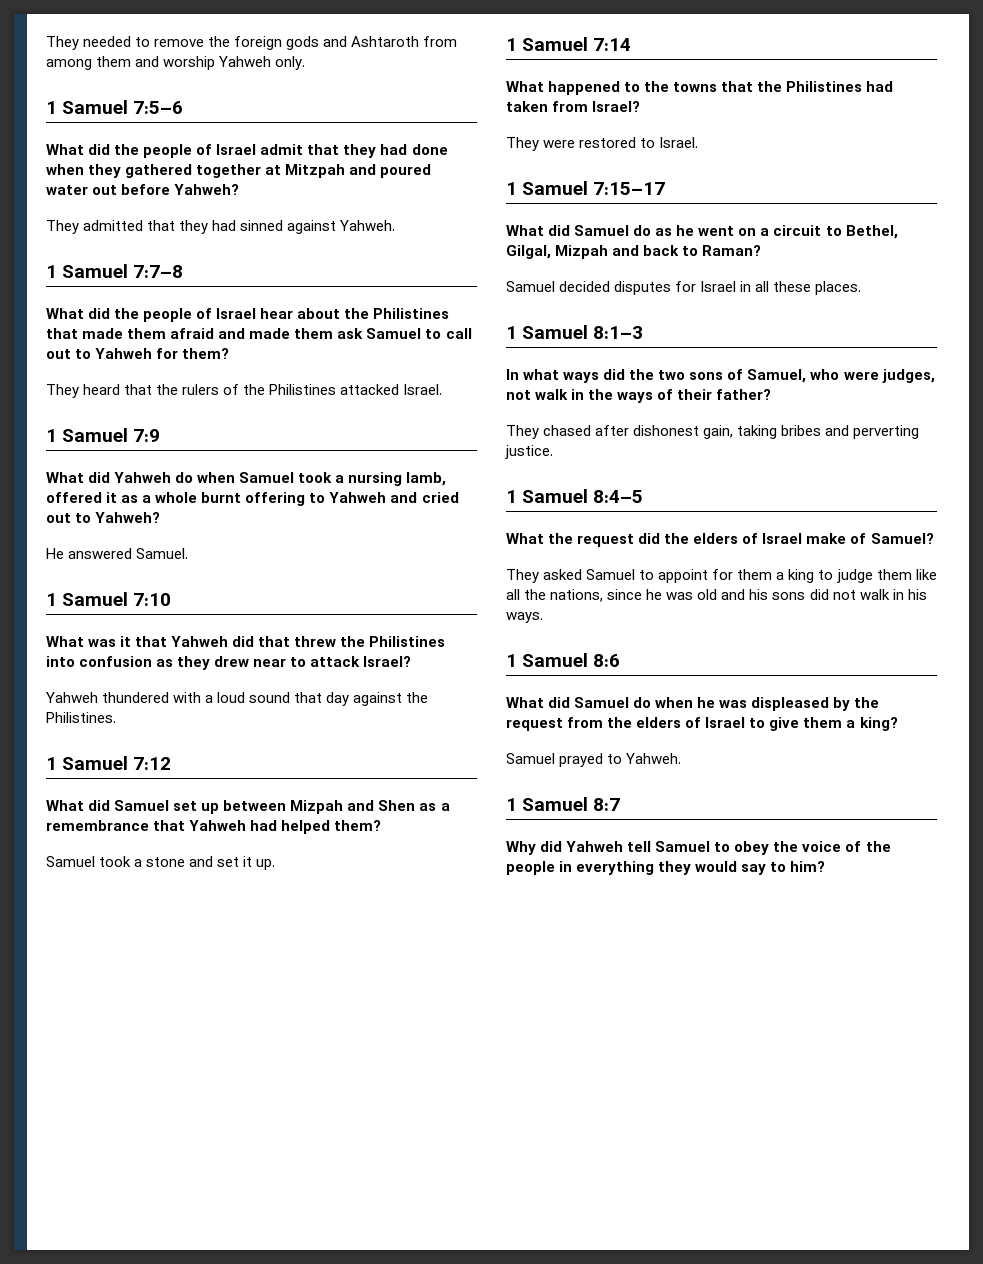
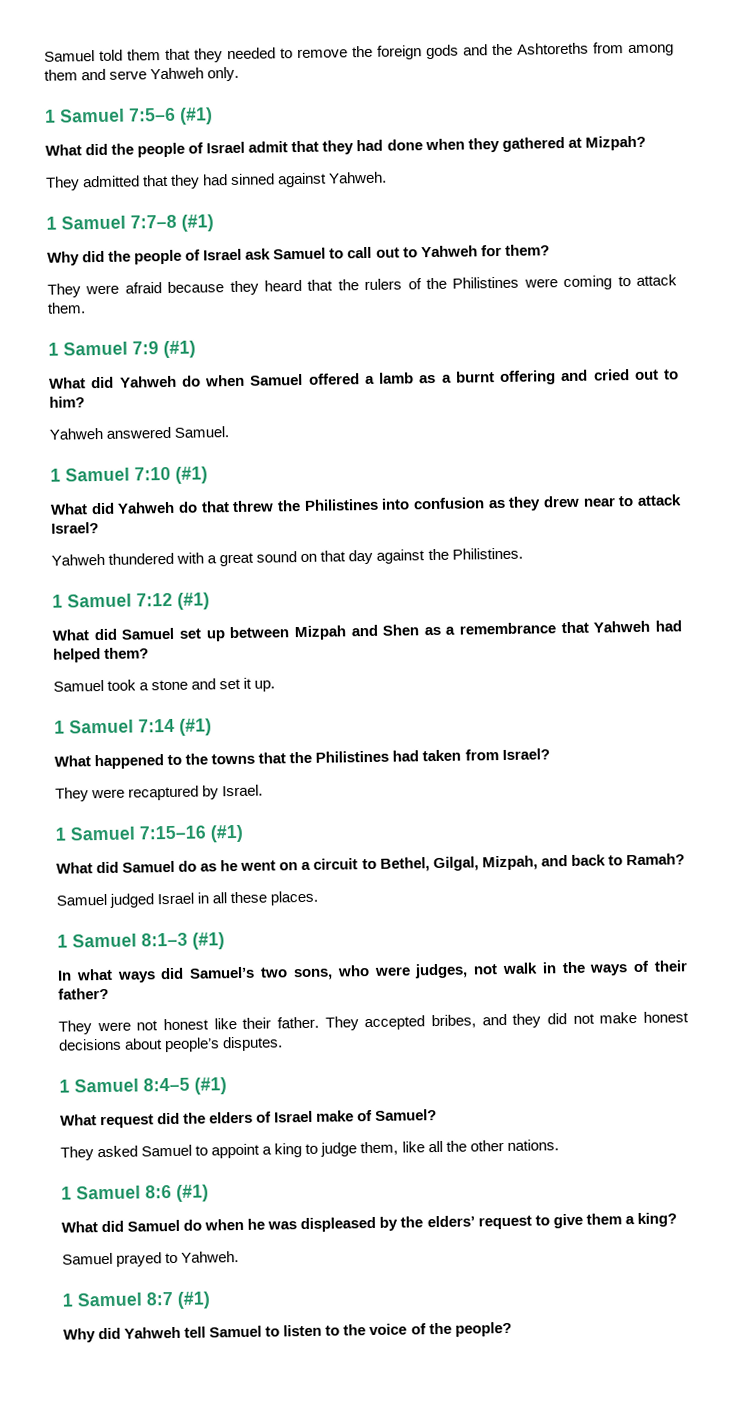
- They needed to remove the foreign gods and Ashtaroth from among them and worship Yahweh only.
+ Samuel told them that they needed to remove the foreign gods and the Ashtoreths from among them and serve Yahweh only.
- 1 Samuel 7:5–6
+ 1 Samuel 7:5–6 (#1)
- What did the people of Israel admit that they had done when they gathered together at Mitzpah and poured water out before Yahweh?
+ What did the people of Israel admit that they had done when they gathered at Mizpah?
- 1 Samuel 7:7–8
- What did the people of Israel hear about the Philistines that made them afraid and made them ask Samuel to call out to Yahweh for them?
+ 1 Samuel 7:7–8 (#1)
+ Why did the people of Israel ask Samuel to call out to Yahweh for them?
- They heard that the rulers of the Philistines attacked Israel.
+ They were afraid because they heard that the rulers of the Philistines were coming to attack them.
- 1 Samuel 7:9
+ 1 Samuel 7:9 (#1)
- What did Yahweh do when Samuel took a nursing lamb, offered it as a whole burnt offering to Yahweh and cried out to Yahweh?
- He answered Samuel.
+ What did Yahweh do when Samuel offered a lamb as a burnt offering and cried out to him?
+ Yahweh answered Samuel.
- 1 Samuel 7:10
- What was it that Yahweh did that threw the Philistines into confusion as they drew near to attack Israel?
+ 1 Samuel 7:10 (#1)
+ What did Yahweh do that threw the Philistines into confusion as they drew near to attack Israel?
- Yahweh thundered with a loud sound that day against the Philistines.
+ Yahweh thundered with a great sound on that day against the Philistines.
- 1 Samuel 7:12
+ 1 Samuel 7:12 (#1)
- 1 Samuel 7:14
+ 1 Samuel 7:14 (#1)
- They were restored to Israel.
- 1 Samuel 7:15–17
+ They were recaptured by Israel.
+ 1 Samuel 7:15–16 (#1)
- What did Samuel do as he went on a circuit to Bethel, Gilgal, Mizpah and back to Raman?
- Samuel decided disputes for Israel in all these places.
+ What did Samuel do as he went on a circuit to Bethel, Gilgal, Mizpah, and back to Ramah?
+ Samuel judged Israel in all these places.
- 1 Samuel 8:1–3
+ 1 Samuel 8:1–3 (#1)
- In what ways did the two sons of Samuel, who were judges, not walk in the ways of their father?
+ In what ways did Samuel’s two sons, who were judges, not walk in the ways of their father?
- They chased after dishonest gain, taking bribes and perverting justice.
+ They were not honest like their father. They accepted bribes, and they did not make honest decisions about people’s disputes.
- 1 Samuel 8:4–5
- What the request did the elders of Israel make of Samuel?
+ 1 Samuel 8:4–5 (#1)
+ What request did the elders of Israel make of Samuel?
- They asked Samuel to appoint for them a king to judge them like all the nations, since he was old and his sons did not walk in his ways.
+ They asked Samuel to appoint a king to judge them, like all the other nations.
- 1 Samuel 8:6
+ 1 Samuel 8:6 (#1)
- What did Samuel do when he was displeased by the request from the elders of Israel to give them a king?
+ What did Samuel do when he was displeased by the elders’ request to give them a king?
- 1 Samuel 8:7
+ 1 Samuel 8:7 (#1)
- Why did Yahweh tell Samuel to obey the voice of the people in everything they would say to him?
+ Why did Yahweh tell Samuel to listen to the voice of the people?

